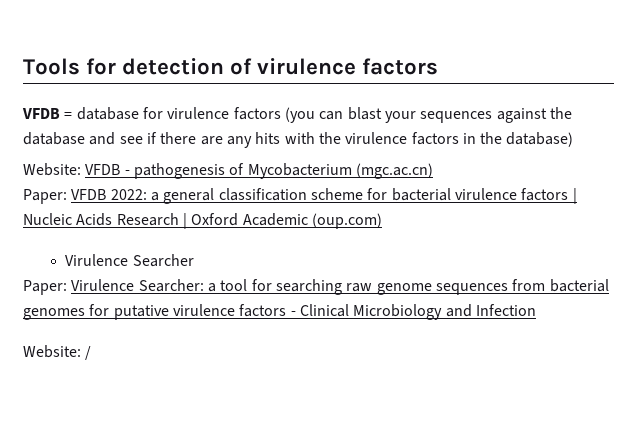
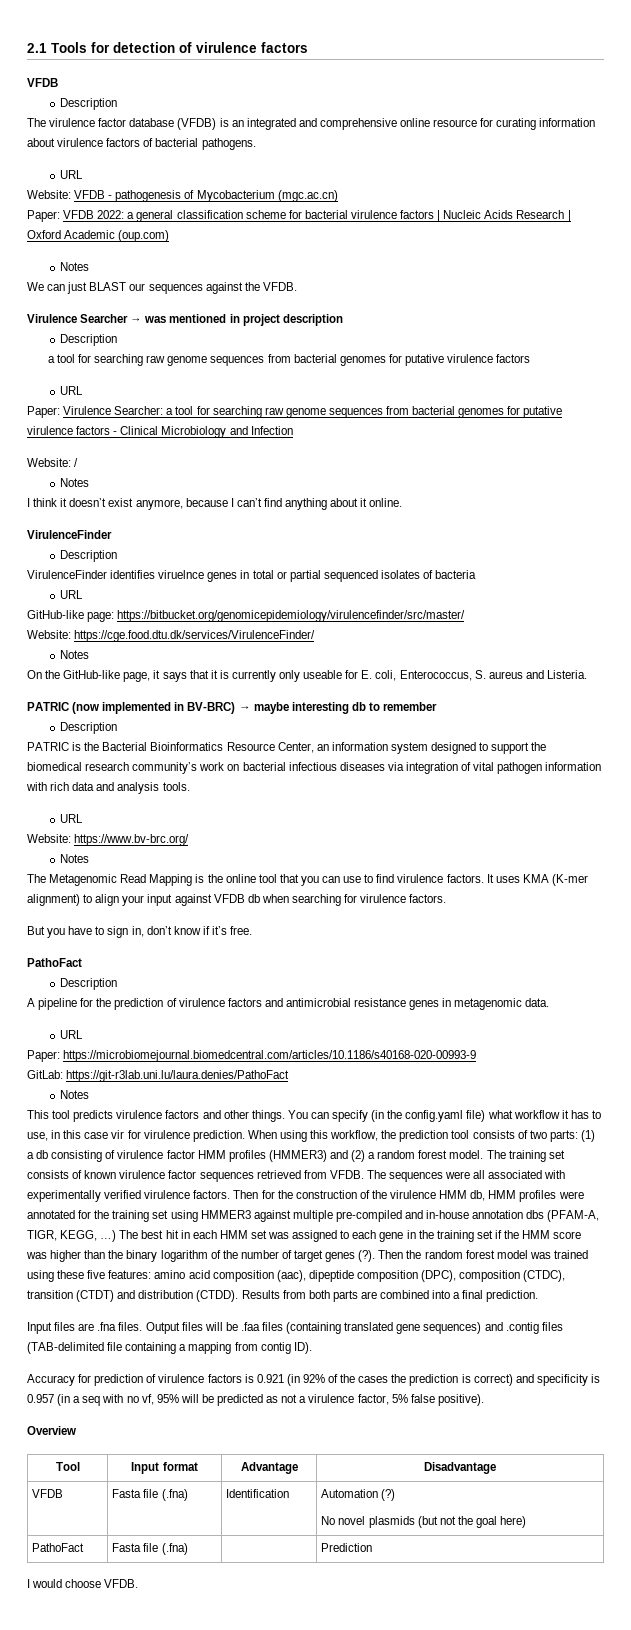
- Tools for detection of virulence factors
- VFDB = database for virulence factors (you can blast your sequences against the database and see if there are any hits with the virulence factors in the database)
+ 2.1 Tools for detection of virulence factors
+ VFDB
+ Description
+ The virulence factor database (VFDB) is an integrated and comprehensive online resource for curating information about virulence factors of bacterial pathogens.
+ URL
  Paper: VFDB 2022: a general classification scheme for bacterial virulence factors | Nucleic Acids Research | Oxford Academic (oup.com)
- Virulence Searcher
+ Notes
+ We can just BLAST our sequences against the VFDB.
+ Virulence Searcher → was mentioned in project description
+ Description
+ a tool for searching raw genome sequences from bacterial genomes for putative virulence factors
+ URL
  Website: /
+ Notes
+ I think it doesn’t exist anymore, because I can’t find anything about it online.
+ VirulenceFinder
+ Description
+ VirulenceFinder identifies viruelnce genes in total or partial sequenced isolates of bacteria
+ URL
+ GitHub-like page: https://bitbucket.org/genomicepidemiology/virulencefinder/src/master/
+ Website: https://cge.food.dtu.dk/services/VirulenceFinder/
+ Notes
+ On the GitHub-like page, it says that it is currently only useable for E. coli, Enterococcus, S. aureus and Listeria.
+ PATRIC (now implemented in BV-BRC) → maybe interesting db to remember
+ Description
+ PATRIC is the Bacterial Bioinformatics Resource Center, an information system designed to support the biomedical research community’s work on bacterial infectious diseases via integration of vital pathogen information with rich data and analysis tools.
+ URL
+ Website: https://www.bv-brc.org/
+ Notes
+ The Metagenomic Read Mapping is the online tool that you can use to find virulence factors. It uses KMA (K-mer alignment) to align your input against VFDB db when searching for virulence factors.
+ But you have to sign in, don’t know if it’s free.
+ PathoFact
+ Description
+ A pipeline for the prediction of virulence factors and antimicrobial resistance genes in metagenomic data.
+ URL
+ Paper: https://microbiomejournal.biomedcentral.com/articles/10.1186/s40168-020-00993-9
+ GitLab: https://git-r3lab.uni.lu/laura.denies/PathoFact
+ Notes
+ This tool predicts virulence factors and other things. You can specify (in the config.yaml file) what workflow it has to use, in this case vir for virulence prediction. When using this workflow, the prediction tool consists of two parts: (1) a db consisting of virulence factor HMM profiles (HMMER3) and (2) a random forest model. The training set consists of known virulence factor sequences retrieved from VFDB. The sequences were all associated with experimentally verified virulence factors. Then for the construction of the virulence HMM db, HMM profiles were annotated for the training set using HMMER3 against multiple pre-compiled and in-house annotation dbs (PFAM-A, TIGR, KEGG, …) The best hit in each HMM set was assigned to each gene in the training set if the HMM score was higher than the binary logarithm of the number of target genes (?). Then the random forest model was trained using these five features: amino acid composition (aac), dipeptide composition (DPC), composition (CTDC), transition (CTDT) and distribution (CTDD). Results from both parts are combined into a final prediction.
+ Input files are .fna files. Output files will be .faa files (containing translated gene sequences) and .contig files (TAB-delimited file containing a mapping from contig ID).
+ Accuracy for prediction of virulence factors is 0.921 (in 92% of the cases the prediction is correct) and specificity is 0.957 (in a seq with no vf, 95% will be predicted as not a virulence factor, 5% false positive).
+ Overview
+ Tool | Input format | Advantage | Disadvantage
+ VFDB | Fasta file (.fna) | Identification | Automation (?)
+ No novel plasmids (but not the goal here)
+ PathoFact | Fasta file (.fna) | | Prediction
+ I would choose VFDB.

